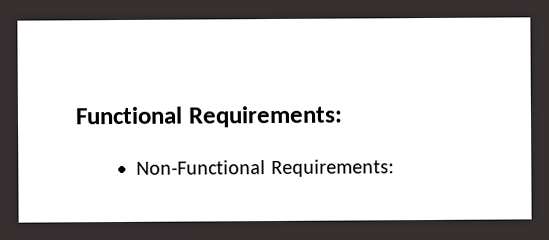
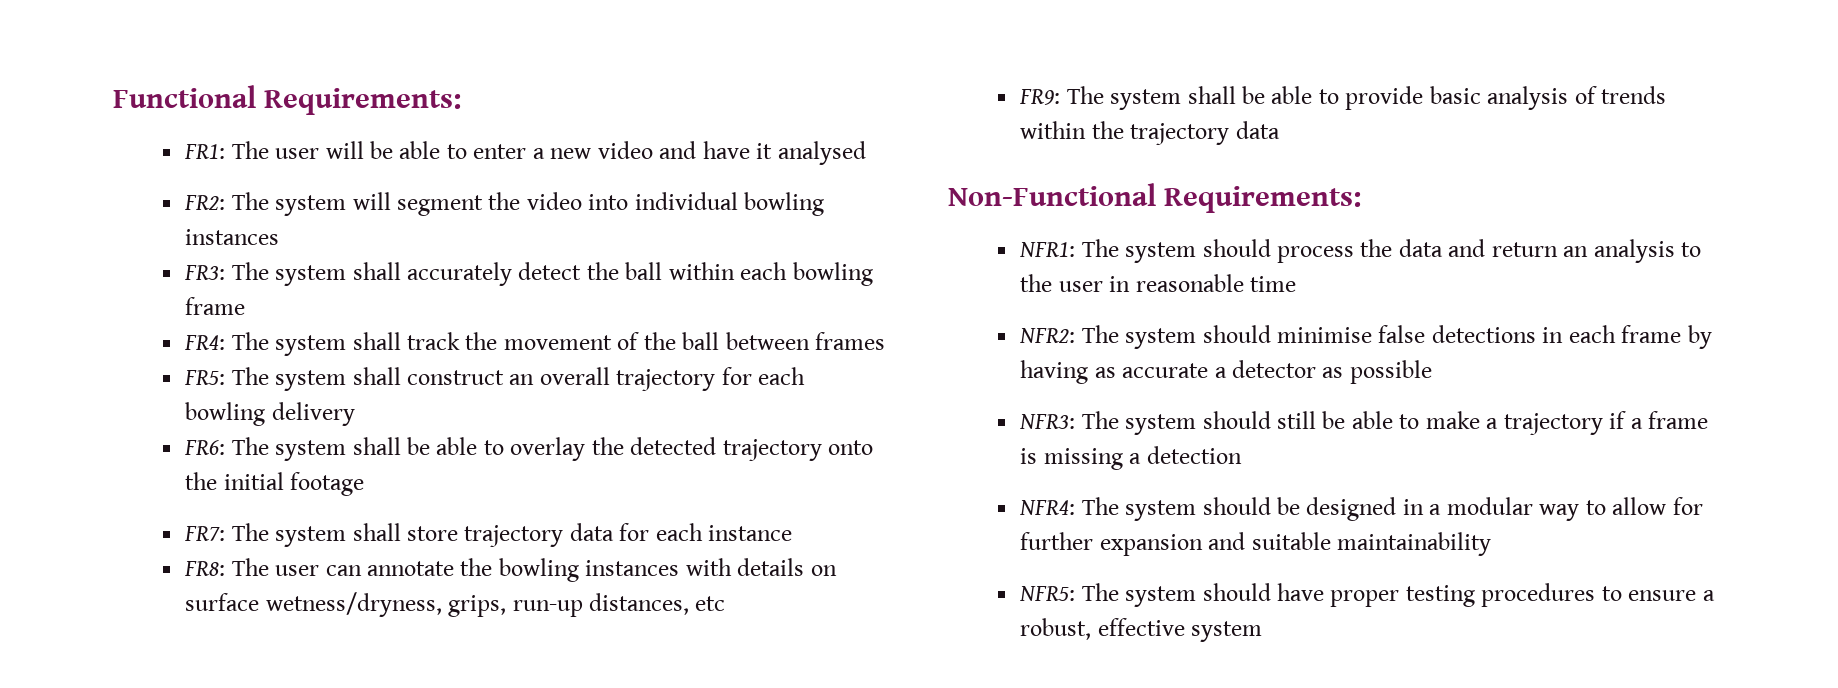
+ FR1: The user will be able to enter a new video and have it analysed
+ FR2: The system will segment the video into individual bowling instances
+ FR3: The system shall accurately detect the ball within each bowling frame
+ FR4: The system shall track the movement of the ball between frames
+ FR5: The system shall construct an overall trajectory for each bowling delivery
+ FR6: The system shall be able to overlay the detected trajectory onto the initial footage
+ FR7: The system shall store trajectory data for each instance
+ FR8: The user can annotate the bowling instances with details on surface wetness/dryness, grips, run-up distances, etc
+ FR9: The system shall be able to provide basic analysis of trends within the trajectory data
  Non-Functional Requirements:
+ NFR1: The system should process the data and return an analysis to the user in reasonable time
+ NFR2: The system should minimise false detections in each frame by having as accurate a detector as possible
+ NFR3: The system should still be able to make a trajectory if a frame is missing a detection
+ NFR4: The system should be designed in a modular way to allow for further expansion and suitable maintainability
+ NFR5: The system should have proper testing procedures to ensure a robust, effective system

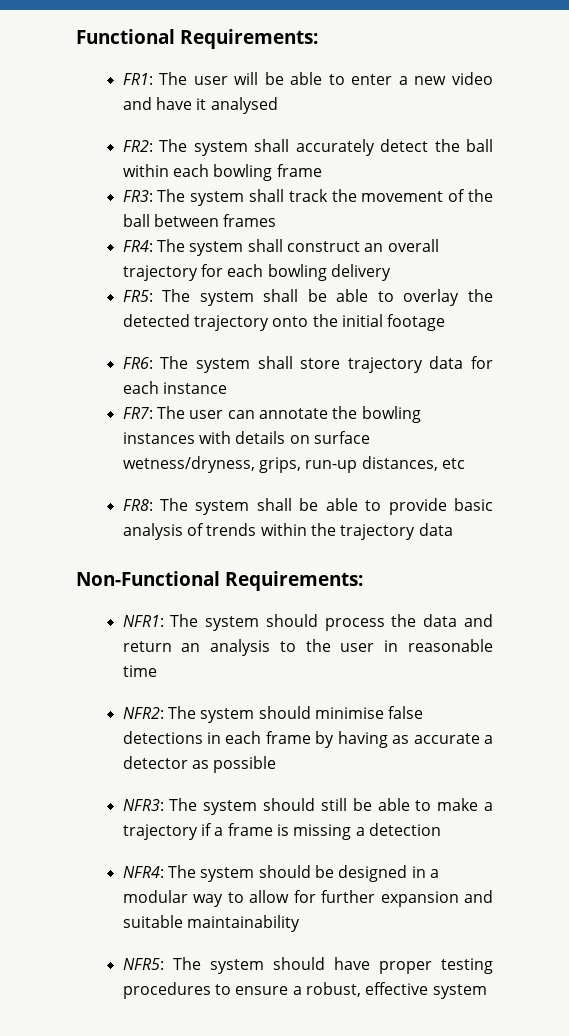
- FR2: The system will segment the video into individual bowling instances
- FR3: The system shall accurately detect the ball within each bowling frame
+ FR2: The system shall accurately detect the ball within each bowling frame
- FR4: The system shall track the movement of the ball between frames
+ FR3: The system shall track the movement of the ball between frames
- FR5: The system shall construct an overall trajectory for each bowling delivery
+ FR4: The system shall construct an overall trajectory for each bowling delivery
- FR6: The system shall be able to overlay the detected trajectory onto the initial footage
+ FR5: The system shall be able to overlay the detected trajectory onto the initial footage
- FR7: The system shall store trajectory data for each instance
+ FR6: The system shall store trajectory data for each instance
- FR8: The user can annotate the bowling instances with details on surface wetness/dryness, grips, run-up distances, etc
+ FR7: The user can annotate the bowling instances with details on surface wetness/dryness, grips, run-up distances, etc
- FR9: The system shall be able to provide basic analysis of trends within the trajectory data
+ FR8: The system shall be able to provide basic analysis of trends within the trajectory data

